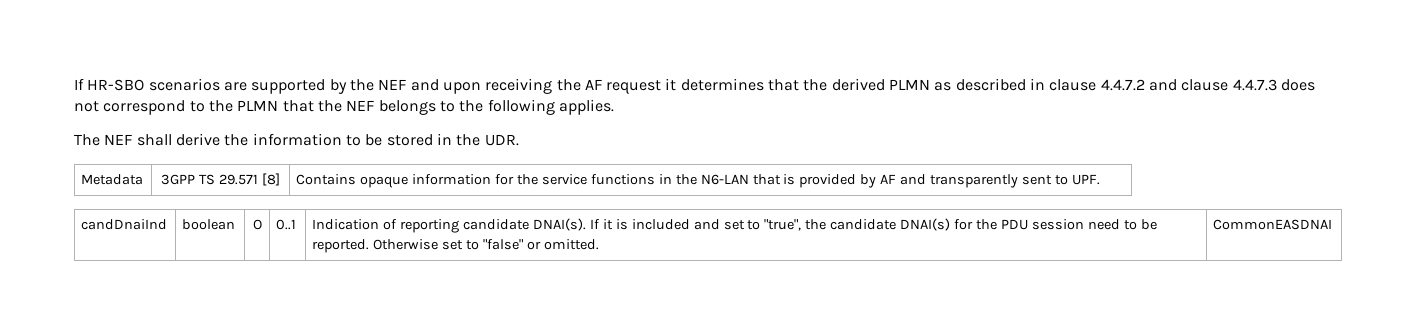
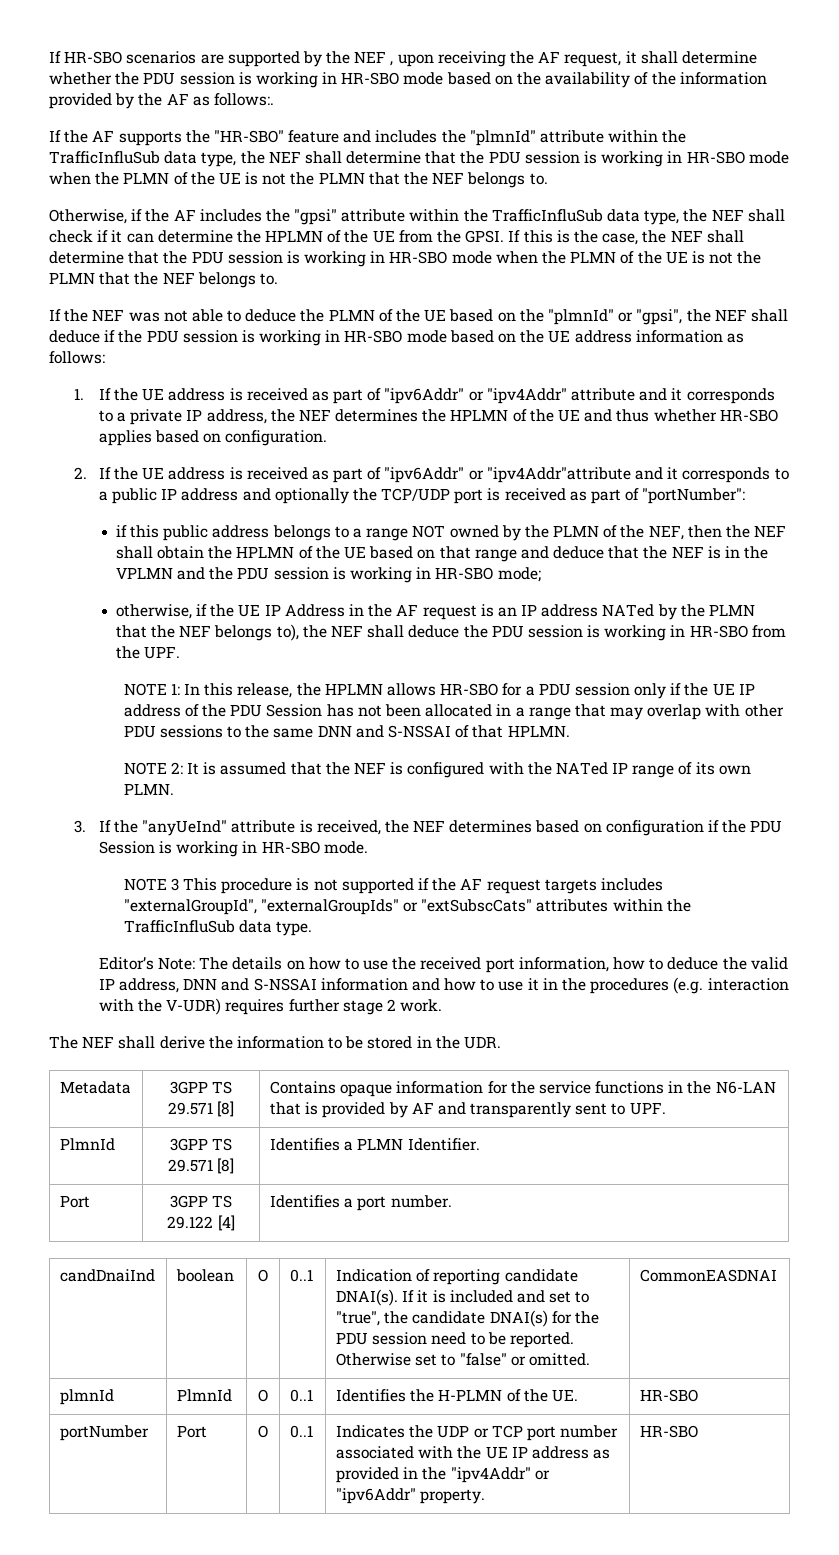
- If HR-SBO scenarios are supported by the NEF and upon receiving the AF request it determines that the derived PLMN as described in clause 4.4.7.2 and clause 4.4.7.3 does not correspond to the PLMN that the NEF belongs to the following applies.
+ If HR-SBO scenarios are supported by the NEF , upon receiving the AF request, it shall determine whether the PDU session is working in HR-SBO mode based on the availability of the information provided by the AF as follows:.
+ If the AF supports the "HR-SBO" feature and includes the "plmnId" attribute within the TrafficInfluSub data type, the NEF shall determine that the PDU session is working in HR-SBO mode when the PLMN of the UE is not the PLMN that the NEF belongs to.
+ Otherwise, if the AF includes the "gpsi" attribute within the TrafficInfluSub data type, the NEF shall check if it can determine the HPLMN of the UE from the GPSI. If this is the case, the NEF shall determine that the PDU session is working in HR-SBO mode when the PLMN of the UE is not the PLMN that the NEF belongs to.
+ If the NEF was not able to deduce the PLMN of the UE based on the "plmnId" or "gpsi", the NEF shall deduce if the PDU session is working in HR-SBO mode based on the UE address information as follows:
+ 1. If the UE address is received as part of "ipv6Addr" or "ipv4Addr" attribute and it corresponds to a private IP address, the NEF determines the HPLMN of the UE and thus whether HR-SBO applies based on configuration.
+ 2. If the UE address is received as part of "ipv6Addr" or "ipv4Addr"attribute and it corresponds to a public IP address and optionally the TCP/UDP port is received as part of "portNumber":
+ if this public address belongs to a range NOT owned by the PLMN of the NEF, then the NEF shall obtain the HPLMN of the UE based on that range and deduce that the NEF is in the VPLMN and the PDU session is working in HR-SBO mode;
+ otherwise, if the UE IP Address in the AF request is an IP address NATed by the PLMN that the NEF belongs to), the NEF shall deduce the PDU session is working in HR-SBO from the UPF.
+ NOTE 1: In this release, the HPLMN allows HR-SBO for a PDU session only if the UE IP address of the PDU Session has not been allocated in a range that may overlap with other PDU sessions to the same DNN and S-NSSAI of that HPLMN.
+ NOTE 2: It is assumed that the NEF is configured with the NATed IP range of its own PLMN.
+ 3. If the "anyUeInd" attribute is received, the NEF determines based on configuration if the PDU Session is working in HR-SBO mode.
+ NOTE 3 This procedure is not supported if the AF request targets includes "externalGroupId", "externalGroupIds" or "extSubscCats" attributes within the TrafficInfluSub data type.
+ Editor’s Note: The details on how to use the received port information, how to deduce the valid IP address, DNN and S-NSSAI information and how to use it in the procedures (e.g. interaction with the V-UDR) requires further stage 2 work.
+ PlmnId | 3GPP TS 29.571 [8] | Identifies a PLMN Identifier.
+ Port | 3GPP TS 29.122 [4] | Identifies a port number.
+ plmnId | PlmnId | O | 0..1 | Identifies the H-PLMN of the UE. | HR-SBO
+ portNumber | Port | O | 0..1 | Indicates the UDP or TCP port number associated with the UE IP address as provided in the "ipv4Addr" or "ipv6Addr" property. | HR-SBO

